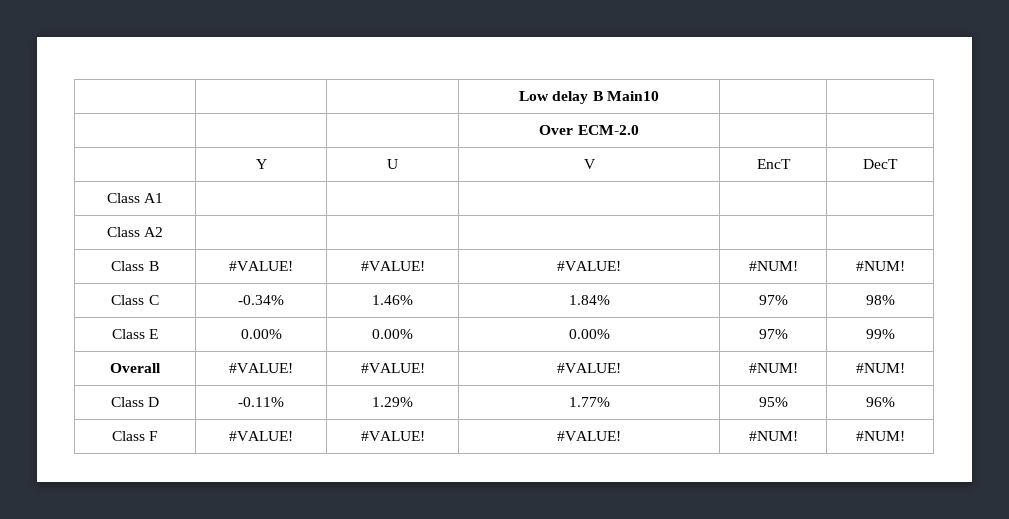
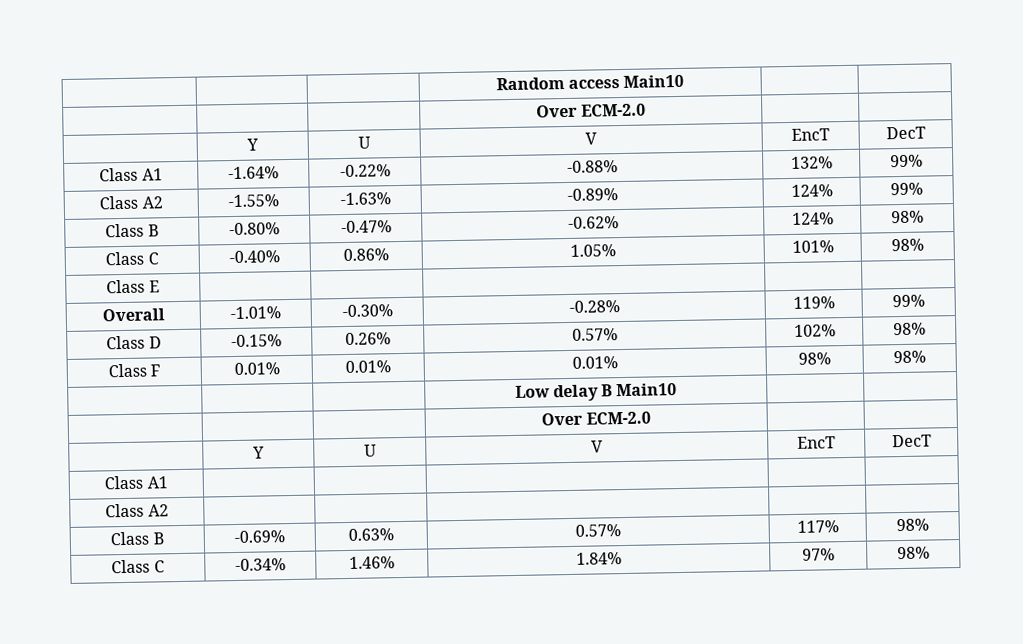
+ | | | Random access Main10 | |
+ | | | Over ECM-2.0 | |
+ | Y | U | V | EncT | DecT
+ Class A1 | -1.64% | -0.22% | -0.88% | 132% | 99%
+ Class A2 | -1.55% | -1.63% | -0.89% | 124% | 99%
+ Class B | -0.80% | -0.47% | -0.62% | 124% | 98%
+ Class C | -0.40% | 0.86% | 1.05% | 101% | 98%
+ Class E | | | | |
+ Overall | -1.01% | -0.30% | -0.28% | 119% | 99%
+ Class D | -0.15% | 0.26% | 0.57% | 102% | 98%
+ Class F | 0.01% | 0.01% | 0.01% | 98% | 98%
- Class B | #VALUE! | #VALUE! | #VALUE! | #NUM! | #NUM!
+ Class B | -0.69% | 0.63% | 0.57% | 117% | 98%
- Class E | 0.00% | 0.00% | 0.00% | 97% | 99%
- Overall | #VALUE! | #VALUE! | #VALUE! | #NUM! | #NUM!
- Class D | -0.11% | 1.29% | 1.77% | 95% | 96%
- Class F | #VALUE! | #VALUE! | #VALUE! | #NUM! | #NUM!

